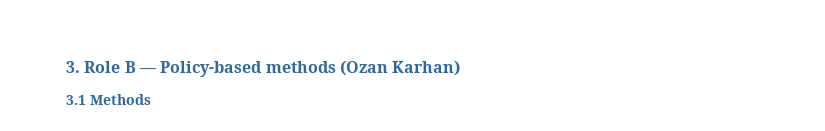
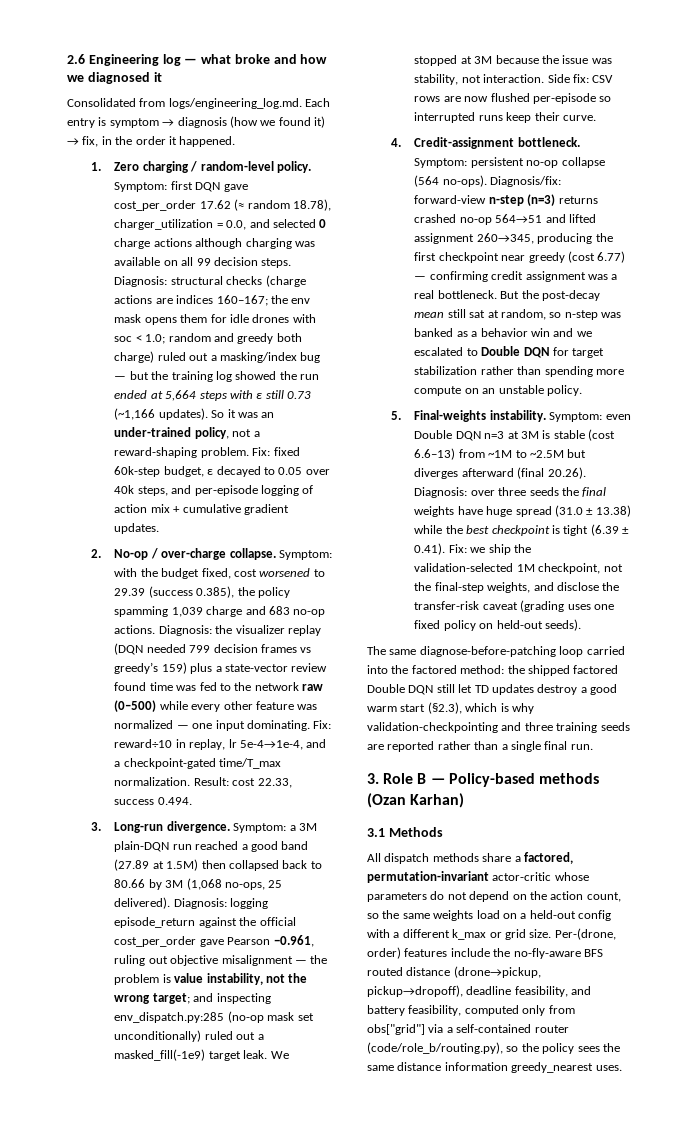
+ 2.6 Engineering log — what broke and how we diagnosed it
+ Consolidated from logs/engineering_log.md. Each entry is symptom → diagnosis (how we found it) → fix, in the order it happened.
+ 1. Zero charging / random-level policy. Symptom: first DQN gave cost_per_order 17.62 (≈ random 18.78), charger_utilization = 0.0, and selected 0 charge actions although charging was available on all 99 decision steps. Diagnosis: structural checks (charge actions are indices 160–167; the env mask opens them for idle drones with soc < 1.0; random and greedy both charge) ruled out a masking/index bug — but the training log showed the run ended at 5,664 steps with ε still 0.73 (~1,166 updates). So it was an under-trained policy, not a reward-shaping problem. Fix: fixed 60k-step budget, ε decayed to 0.05 over 40k steps, and per-episode logging of action mix + cumulative gradient updates.
+ 2. No-op / over-charge collapse. Symptom: with the budget fixed, cost worsened to 29.39 (success 0.385), the policy spamming 1,039 charge and 683 no-op actions. Diagnosis: the visualizer replay (DQN needed 799 decision frames vs greedy’s 159) plus a state-vector review found time was fed to the network raw (0–500) while every other feature was normalized — one input dominating. Fix: reward÷10 in replay, lr 5e-4→1e-4, and a checkpoint-gated time/T_max normalization. Result: cost 22.33, success 0.494.
+ 3. Long-run divergence. Symptom: a 3M plain-DQN run reached a good band (27.89 at 1.5M) then collapsed back to 80.66 by 3M (1,068 no-ops, 25 delivered). Diagnosis: logging episode_return against the official cost_per_order gave Pearson −0.961, ruling out objective misalignment — the problem is value instability, not the wrong target; and inspecting env_dispatch.py:285 (no-op mask set unconditionally) ruled out a masked_fill(-1e9) target leak. We stopped at 3M because the issue was stability, not interaction. Side fix: CSV rows are now flushed per-episode so interrupted runs keep their curve.
+ 4. Credit-assignment bottleneck. Symptom: persistent no-op collapse (564 no-ops). Diagnosis/fix: forward-view n-step (n=3) returns crashed no-op 564→51 and lifted assignment 260→345, producing the first checkpoint near greedy (cost 6.77) — confirming credit assignment was a real bottleneck. But the post-decay mean still sat at random, so n-step was banked as a behavior win and we escalated to Double DQN for target stabilization rather than spending more compute on an unstable policy.
+ 5. Final-weights instability. Symptom: even Double DQN n=3 at 3M is stable (cost 6.6–13) from ~1M to ~2.5M but diverges afterward (final 20.26). Diagnosis: over three seeds the final weights have huge spread (31.0 ± 13.38) while the best checkpoint is tight (6.39 ± 0.41). Fix: we ship the validation-selected 1M checkpoint, not the final-step weights, and disclose the transfer-risk caveat (grading uses one fixed policy on held-out seeds).
+ The same diagnose-before-patching loop carried into the factored method: the shipped factored Double DQN still let TD updates destroy a good warm start (§2.3), which is why validation-checkpointing and three training seeds are reported rather than a single final run.
+ All dispatch methods share a factored, permutation-invariant actor-critic whose parameters do not depend on the action count, so the same weights load on a held-out config with a different k_max or grid size. Per-(drone, order) features include the no-fly-aware BFS routed distance (drone→pickup, pickup→dropoff), deadline feasibility, and battery feasibility, computed only from obs["grid"] via a self-contained router (code/role_b/routing.py), so the policy sees the same distance information greedy_nearest uses.

